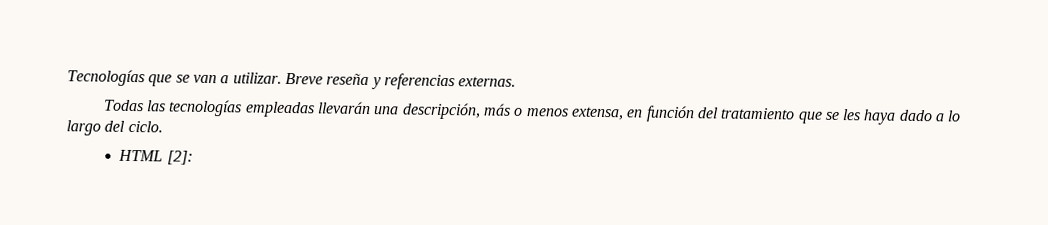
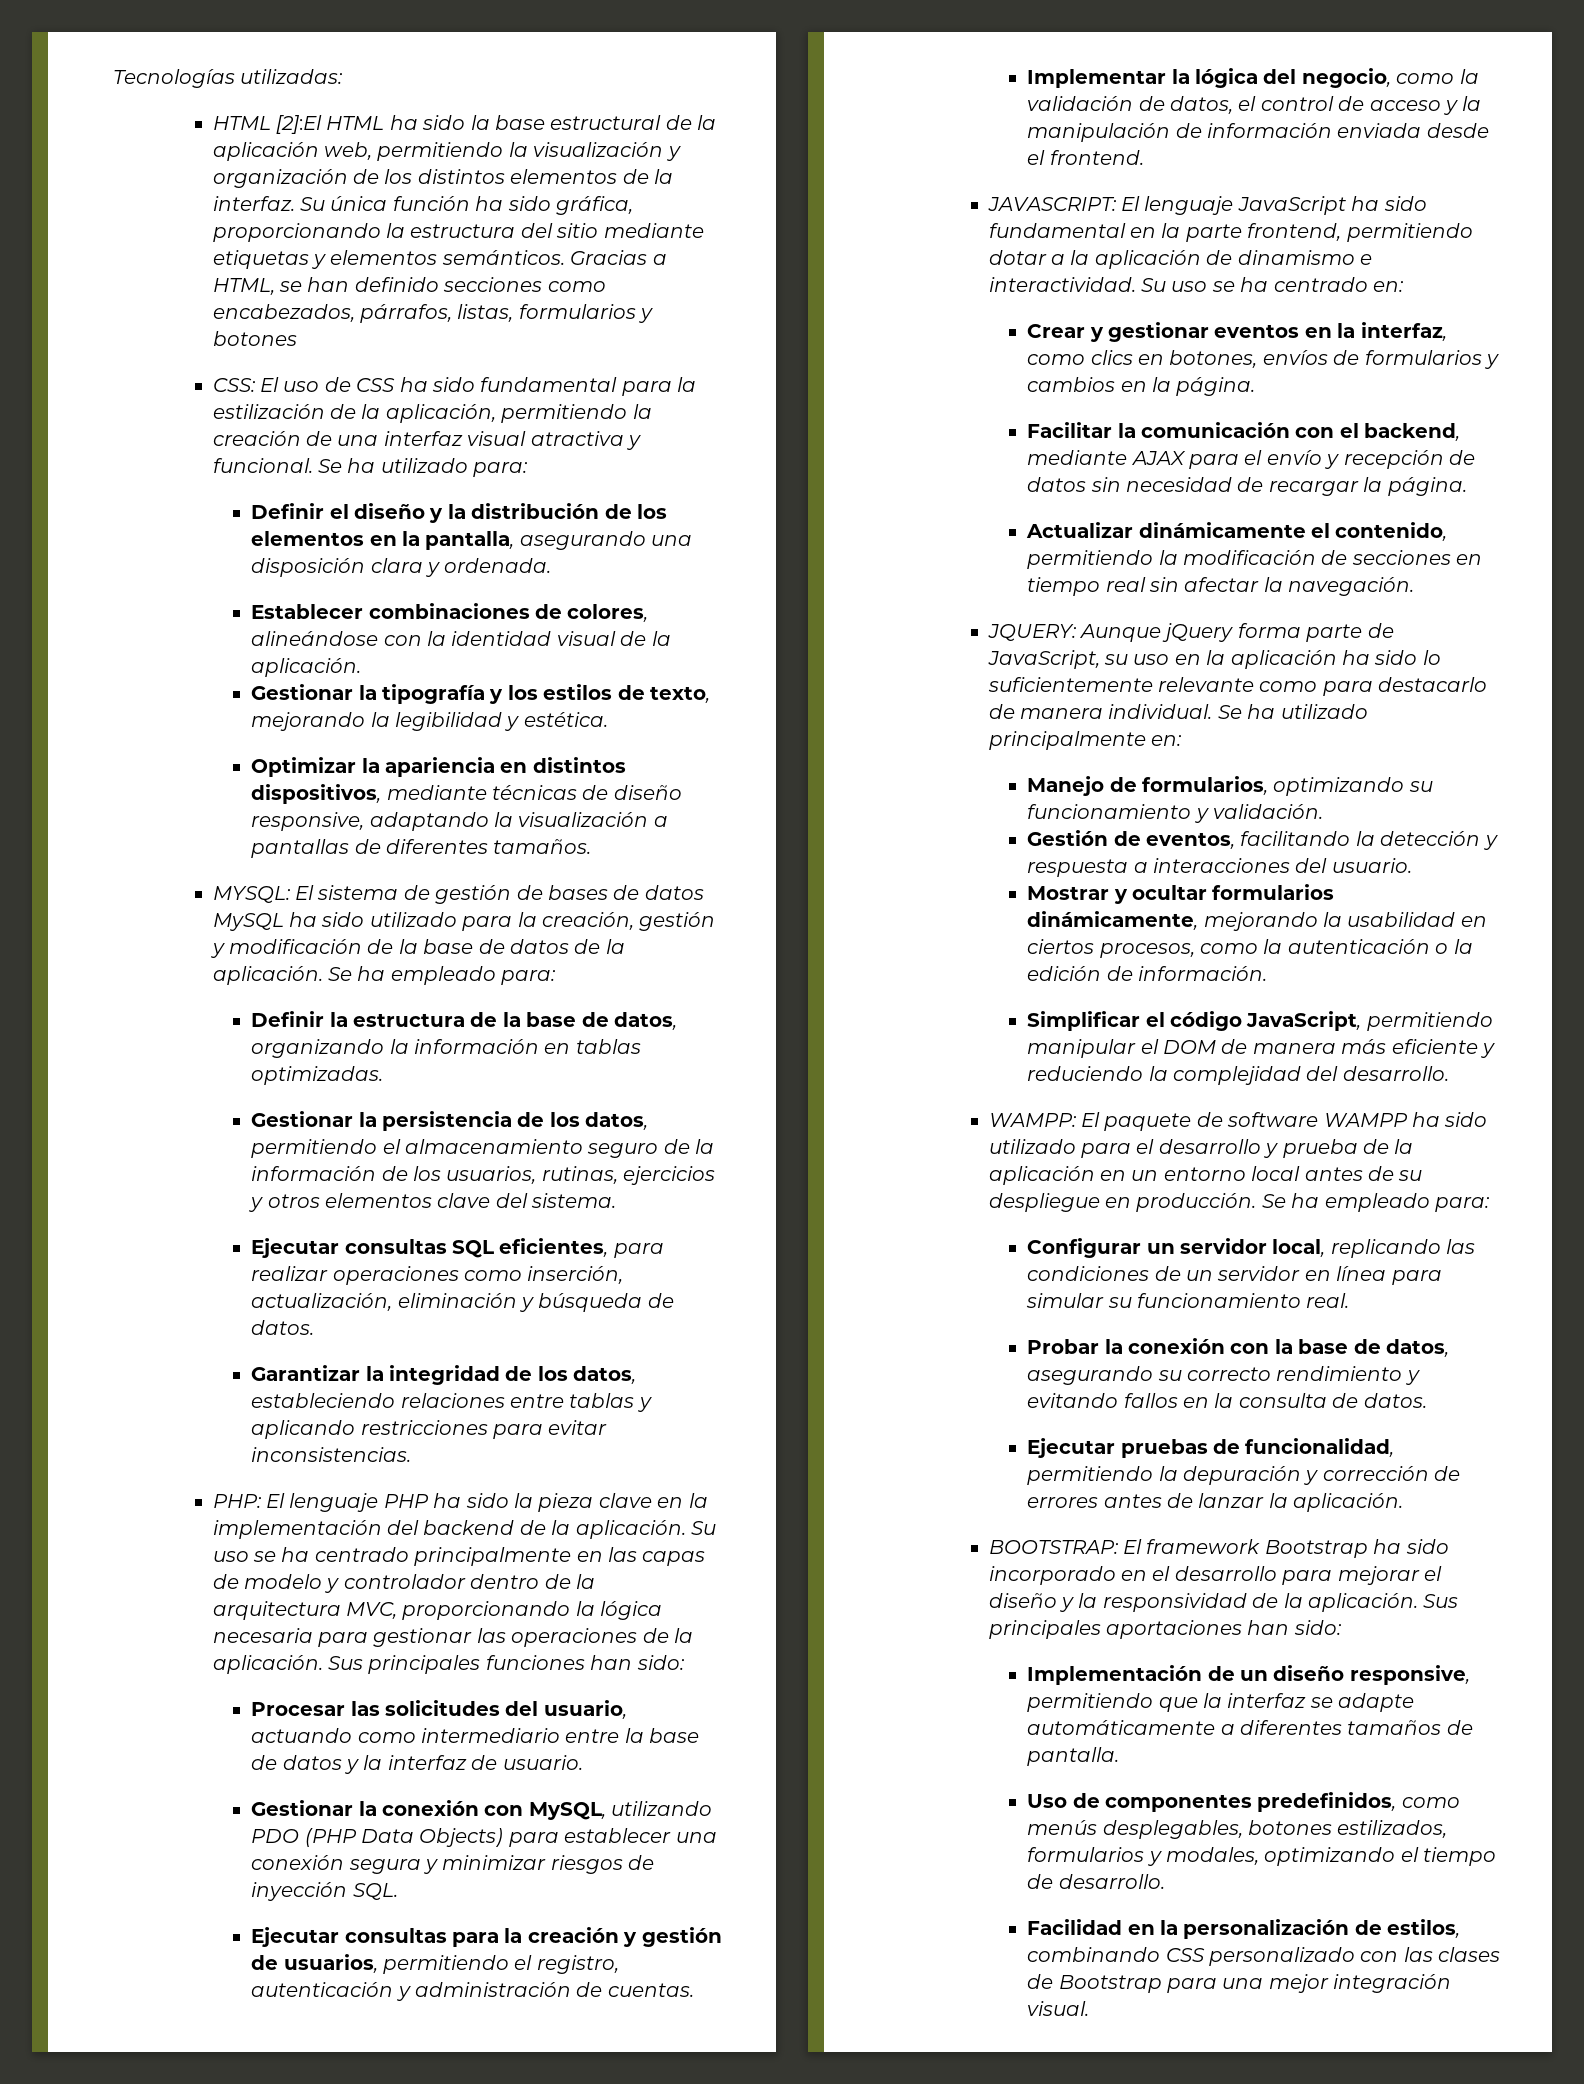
- Tecnologías que se van a utilizar. Breve reseña y referencias externas.
- Todas las tecnologías empleadas llevarán una descripción, más o menos extensa, en función del tratamiento que se les haya dado a lo largo del ciclo.
- HTML [2]:
+ Tecnologías utilizadas:
+ HTML [2]:El HTML ha sido la base estructural de la aplicación web, permitiendo la visualización y organización de los distintos elementos de la interfaz. Su única función ha sido gráfica, proporcionando la estructura del sitio mediante etiquetas y elementos semánticos. Gracias a HTML, se han definido secciones como encabezados, párrafos, listas, formularios y botones
+ CSS: El uso de CSS ha sido fundamental para la estilización de la aplicación, permitiendo la creación de una interfaz visual atractiva y funcional. Se ha utilizado para:
+ Definir el diseño y la distribución de los elementos en la pantalla, asegurando una disposición clara y ordenada.
+ Establecer combinaciones de colores, alineándose con la identidad visual de la aplicación.
+ Gestionar la tipografía y los estilos de texto, mejorando la legibilidad y estética.
+ Optimizar la apariencia en distintos dispositivos, mediante técnicas de diseño responsive, adaptando la visualización a pantallas de diferentes tamaños.
+ MYSQL: El sistema de gestión de bases de datos MySQL ha sido utilizado para la creación, gestión y modificación de la base de datos de la aplicación. Se ha empleado para:
+ Definir la estructura de la base de datos, organizando la información en tablas optimizadas.
+ Gestionar la persistencia de los datos, permitiendo el almacenamiento seguro de la información de los usuarios, rutinas, ejercicios y otros elementos clave del sistema.
+ Ejecutar consultas SQL eficientes, para realizar operaciones como inserción, actualización, eliminación y búsqueda de datos.
+ Garantizar la integridad de los datos, estableciendo relaciones entre tablas y aplicando restricciones para evitar inconsistencias.
+ PHP: El lenguaje PHP ha sido la pieza clave en la implementación del backend de la aplicación. Su uso se ha centrado principalmente en las capas de modelo y controlador dentro de la arquitectura MVC, proporcionando la lógica necesaria para gestionar las operaciones de la aplicación. Sus principales funciones han sido:
+ Procesar las solicitudes del usuario, actuando como intermediario entre la base de datos y la interfaz de usuario.
+ Gestionar la conexión con MySQL, utilizando PDO (PHP Data Objects) para establecer una conexión segura y minimizar riesgos de inyección SQL.
+ Ejecutar consultas para la creación y gestión de usuarios, permitiendo el registro, autenticación y administración de cuentas.
+ Implementar la lógica del negocio, como la validación de datos, el control de acceso y la manipulación de información enviada desde el frontend.
+ JAVASCRIPT: El lenguaje JavaScript ha sido fundamental en la parte frontend, permitiendo dotar a la aplicación de dinamismo e interactividad. Su uso se ha centrado en:
+ Crear y gestionar eventos en la interfaz, como clics en botones, envíos de formularios y cambios en la página.
+ Facilitar la comunicación con el backend, mediante AJAX para el envío y recepción de datos sin necesidad de recargar la página.
+ Actualizar dinámicamente el contenido, permitiendo la modificación de secciones en tiempo real sin afectar la navegación.
+ JQUERY: Aunque jQuery forma parte de JavaScript, su uso en la aplicación ha sido lo suficientemente relevante como para destacarlo de manera individual. Se ha utilizado principalmente en:
+ Manejo de formularios, optimizando su funcionamiento y validación.
+ Gestión de eventos, facilitando la detección y respuesta a interacciones del usuario.
+ Mostrar y ocultar formularios dinámicamente, mejorando la usabilidad en ciertos procesos, como la autenticación o la edición de información.
+ Simplificar el código JavaScript, permitiendo manipular el DOM de manera más eficiente y reduciendo la complejidad del desarrollo.
+ WAMPP: El paquete de software WAMPP ha sido utilizado para el desarrollo y prueba de la aplicación en un entorno local antes de su despliegue en producción. Se ha empleado para:
+ Configurar un servidor local, replicando las condiciones de un servidor en línea para simular su funcionamiento real.
+ Probar la conexión con la base de datos, asegurando su correcto rendimiento y evitando fallos en la consulta de datos.
+ Ejecutar pruebas de funcionalidad, permitiendo la depuración y corrección de errores antes de lanzar la aplicación.
+ BOOTSTRAP: El framework Bootstrap ha sido incorporado en el desarrollo para mejorar el diseño y la responsividad de la aplicación. Sus principales aportaciones han sido:
+ Implementación de un diseño responsive, permitiendo que la interfaz se adapte automáticamente a diferentes tamaños de pantalla.
+ Uso de componentes predefinidos, como menús desplegables, botones estilizados, formularios y modales, optimizando el tiempo de desarrollo.
+ Facilidad en la personalización de estilos, combinando CSS personalizado con las clases de Bootstrap para una mejor integración visual.

